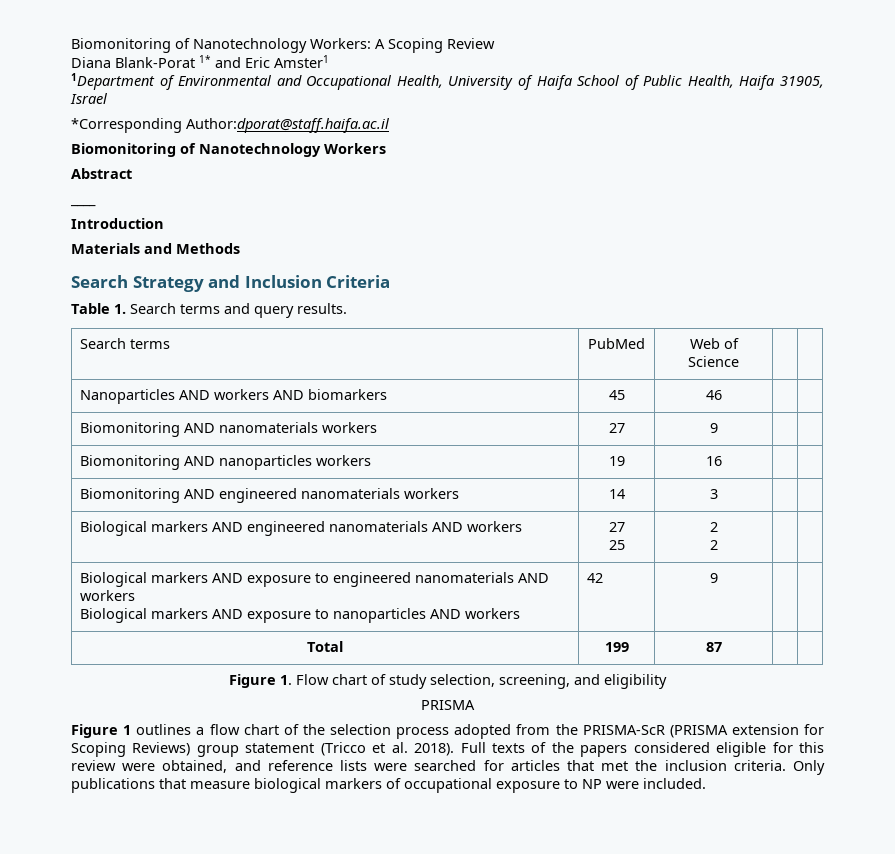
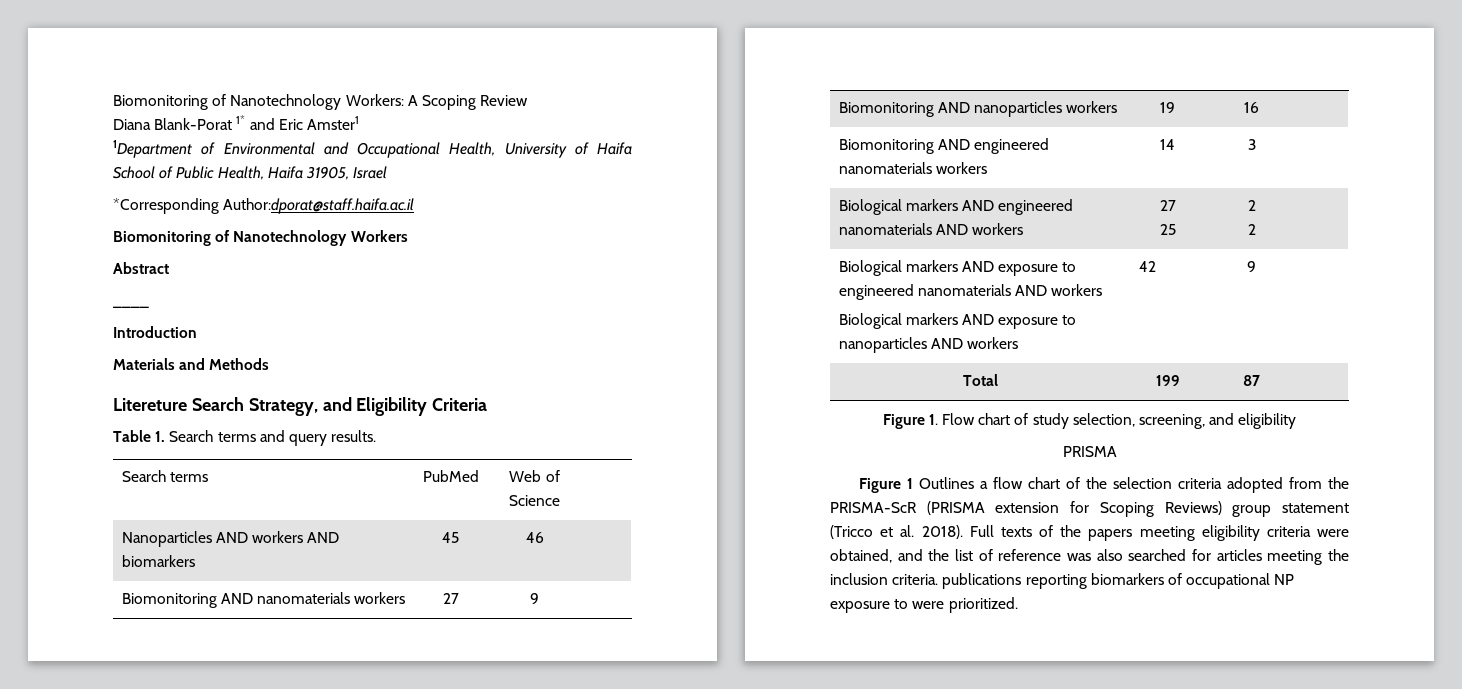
- Search Strategy and Inclusion Criteria
+ Litereture Search Strategy, and Eligibility Criteria
- Figure 1 outlines a flow chart of the selection process adopted from the PRISMA-ScR (PRISMA extension for Scoping Reviews) group statement (Tricco et al. 2018).
+ Figure 1 Outlines a flow chart of the selection criteria adopted from the PRISMA-ScR (PRISMA extension for Scoping Reviews) group statement (Tricco et al. 2018).
- Full texts of the papers considered eligible for this review were obtained, and reference lists were searched for articles that met the inclusion criteria. Only publications that measure biological markers of occupational exposure to NP were included.
+ Full texts of the papers meeting eligibility criteria were obtained, and the list of reference was also searched for articles meeting the inclusion criteria. publications reporting biomarkers of occupational NP exposure to were prioritized.

